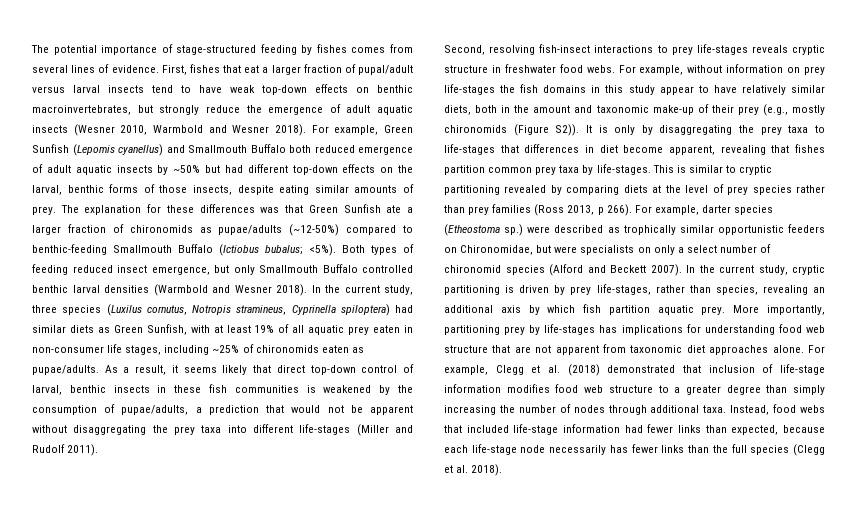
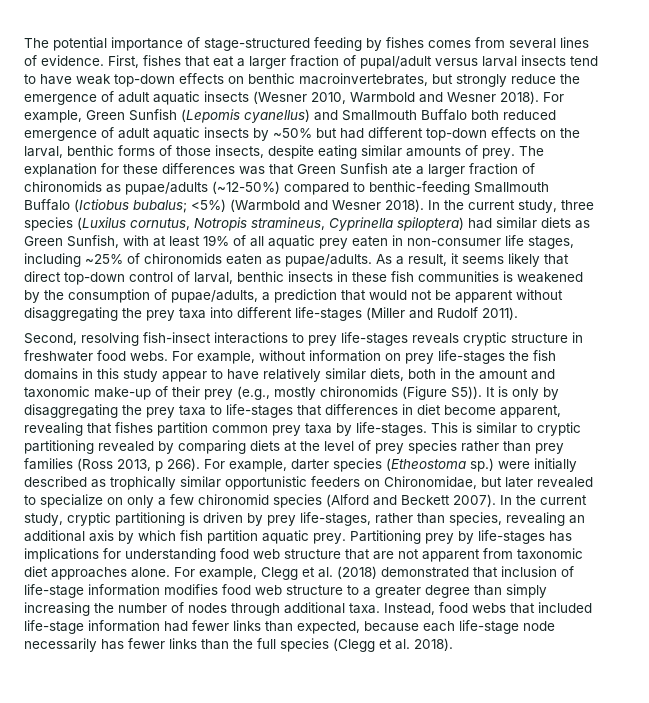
- The explanation for these differences was that Green Sunfish ate a larger fraction of chironomids as pupae/adults (~12-50%) compared to benthic-feeding Smallmouth Buffalo (Ictiobus bubalus; <5%). Both types of feeding reduced insect emergence, but only Smallmouth Buffalo controlled benthic larval densities (Warmbold and Wesner 2018).
+ The explanation for these differences was that Green Sunfish ate a larger fraction of chironomids as pupae/adults (~12-50%) compared to benthic-feeding Smallmouth Buffalo (Ictiobus bubalus; <5%) (Warmbold and Wesner 2018).
- For example, without information on prey life-stages the fish domains in this study appear to have relatively similar diets, both in the amount and taxonomic make-up of their prey (e.g., mostly chironomids (Figure S2)).
+ For example, without information on prey life-stages the fish domains in this study appear to have relatively similar diets, both in the amount and taxonomic make-up of their prey (e.g., mostly chironomids (Figure S5)).
- For example, darter species (Etheostoma sp.) were described as trophically similar opportunistic feeders on Chironomidae, but were specialists on only a select number of chironomid species (Alford and Beckett 2007).
+ For example, darter species (Etheostoma sp.) were initially described as trophically similar opportunistic feeders on Chironomidae, but later revealed to specialize on only a few chironomid species (Alford and Beckett 2007).
- More importantly, partitioning prey by life-stages has implications for understanding food web structure that are not apparent from taxonomic diet approaches alone.
+ Partitioning prey by life-stages has implications for understanding food web structure that are not apparent from taxonomic diet approaches alone.

